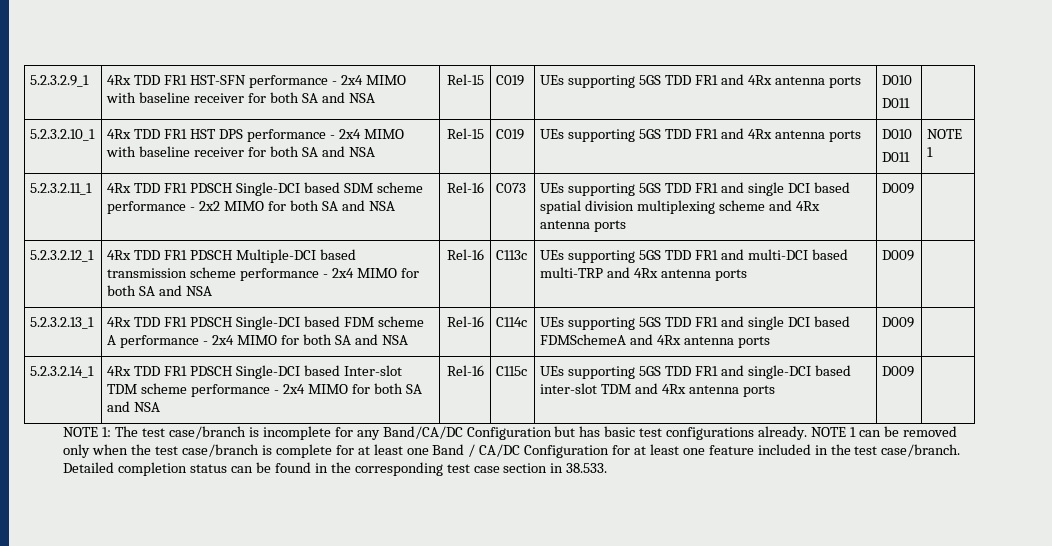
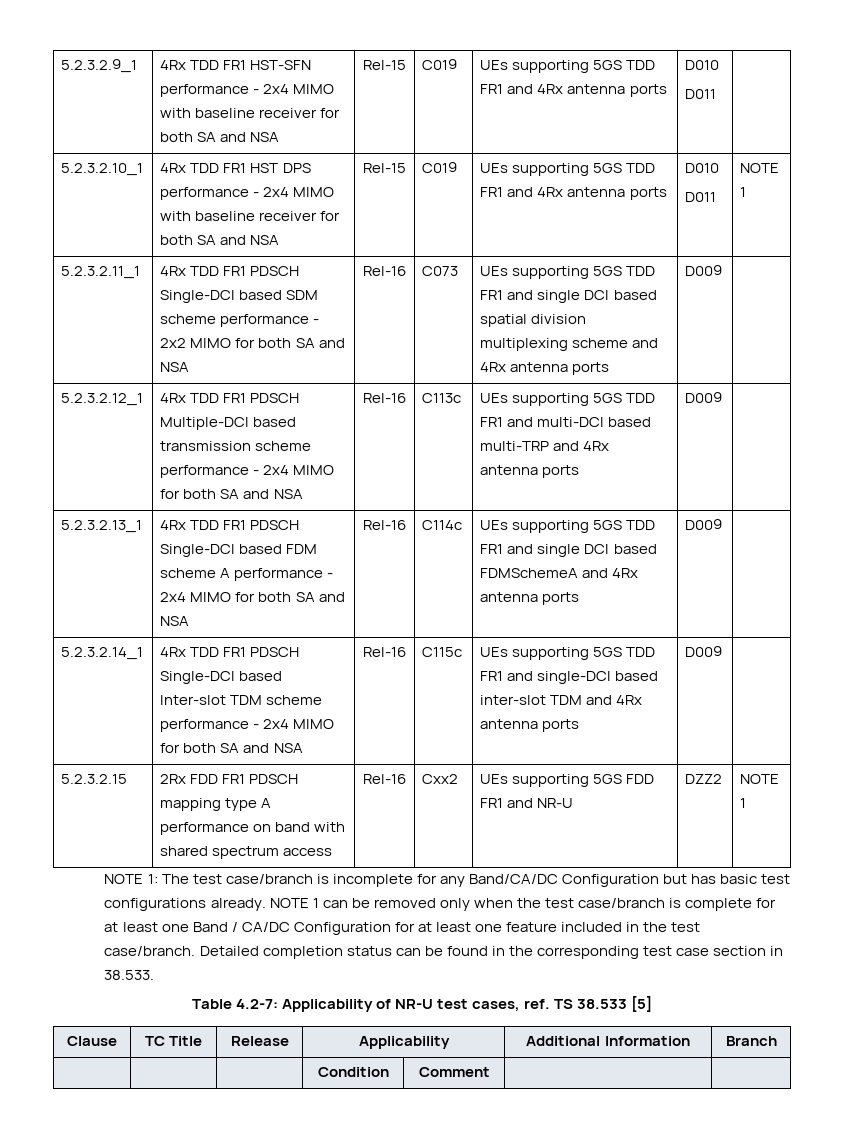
+ 5.2.3.2.15 | 2Rx FDD FR1 PDSCH mapping type A performance on band with shared spectrum access | Rel-16 | Cxx2 | UEs supporting 5GS FDD FR1 and NR-U | DZZ2 | NOTE 1
+ Table 4.2-7: Applicability of NR-U test cases, ref. TS 38.533 [5]
+ Clause | TC Title | Release | Applicability | Additional Information | Branch
+ | | | Condition | Comment | |

